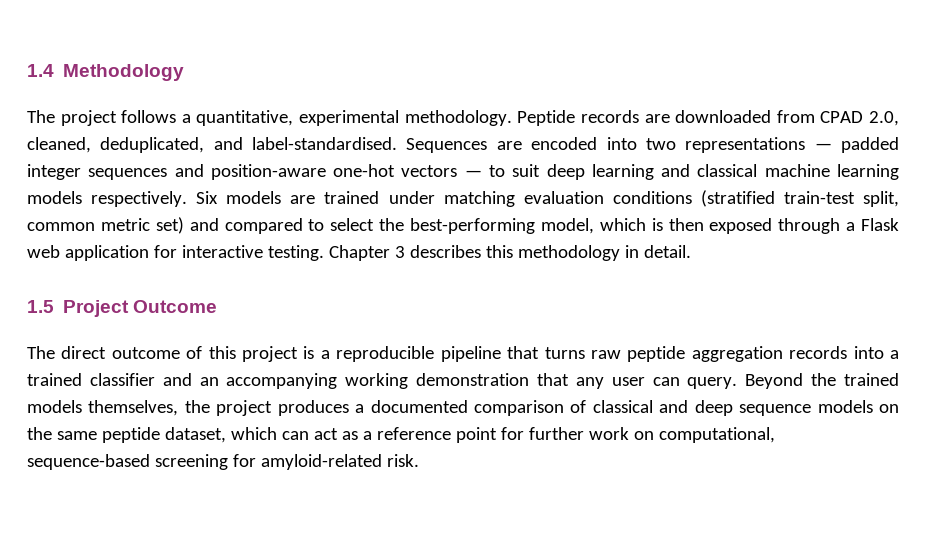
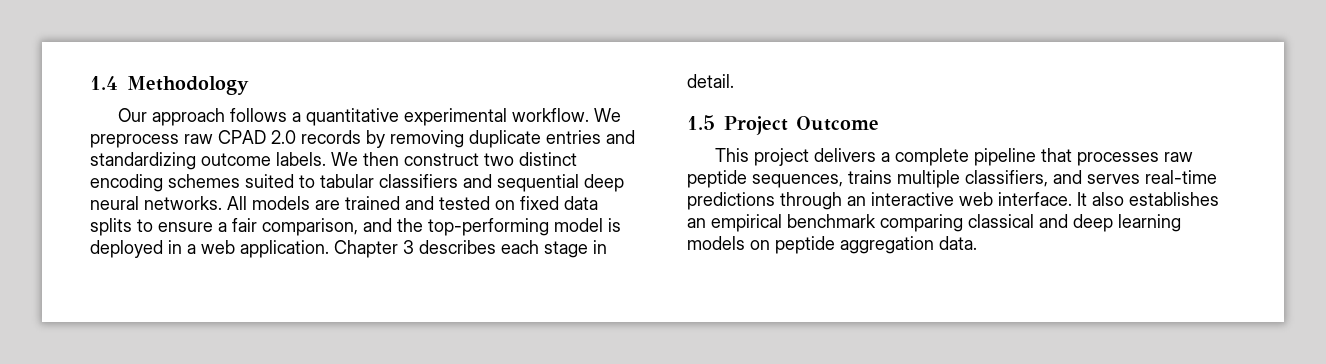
- The project follows a quantitative, experimental methodology. Peptide records are downloaded from CPAD 2.0, cleaned, deduplicated, and label-standardised. Sequences are encoded into two representations — padded integer sequences and position-aware one-hot vectors — to suit deep learning and classical machine learning models respectively. Six models are trained under matching evaluation conditions (stratified train-test split, common metric set) and compared to select the best-performing model, which is then exposed through a Flask web application for interactive testing.
+ Our approach follows a quantitative experimental workflow. We preprocess raw CPAD 2.0 records by removing duplicate entries and standardizing outcome labels. We then construct two distinct encoding schemes suited to tabular classifiers and sequential deep neural networks. All models are trained and tested on fixed data splits to ensure a fair comparison, and the top-performing model is deployed in a web application.
- Chapter 3 describes this methodology in detail.
+ Chapter 3 describes each stage in detail.
- The direct outcome of this project is a reproducible pipeline that turns raw peptide aggregation records into a trained classifier and an accompanying working demonstration that any user can query. Beyond the trained models themselves, the project produces a documented comparison of classical and deep sequence models on the same peptide dataset, which can act as a reference point for further work on computational, sequence-based screening for amyloid-related risk.
+ This project delivers a complete pipeline that processes raw peptide sequences, trains multiple classifiers, and serves real-time predictions through an interactive web interface. It also establishes an empirical benchmark comparing classical and deep learning models on peptide aggregation data.

